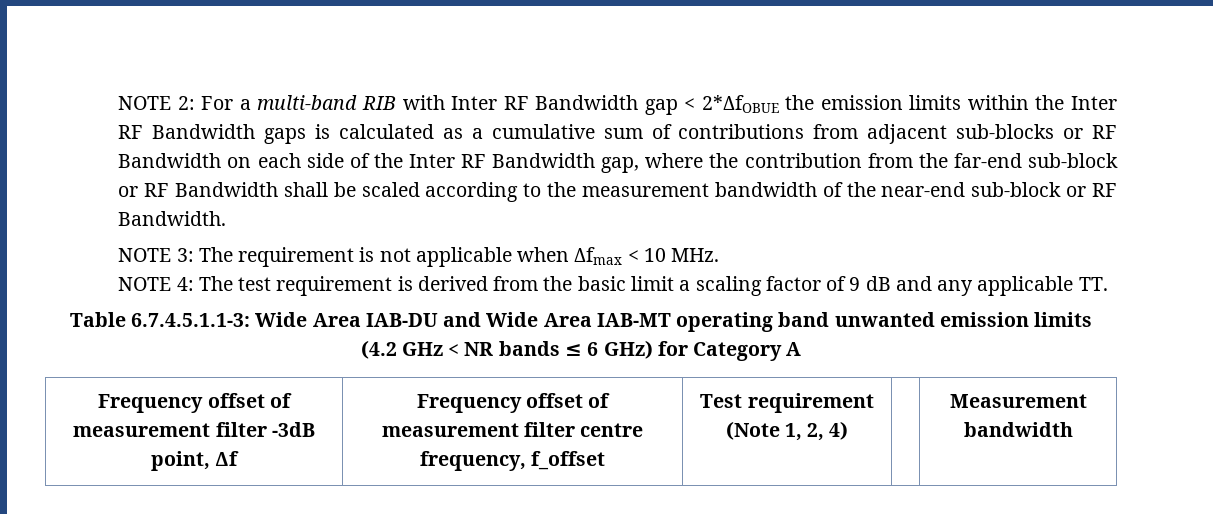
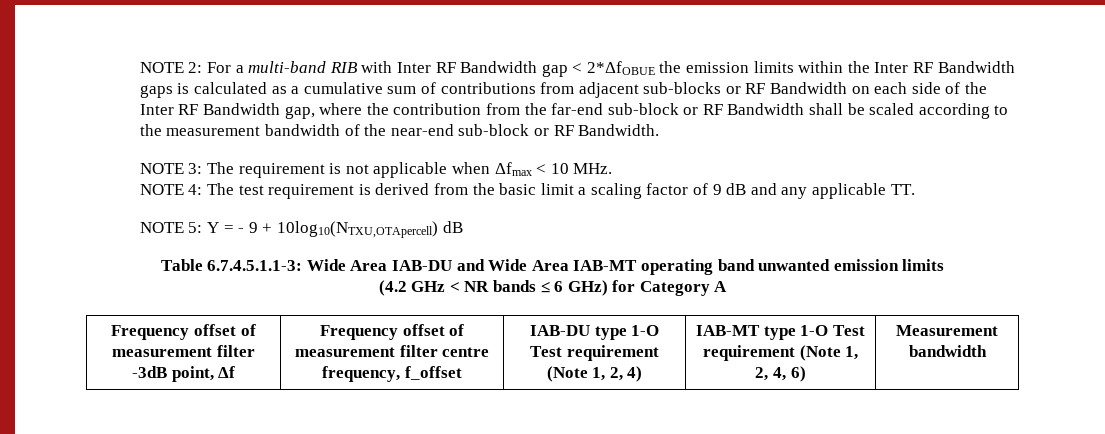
+ NOTE 5: Y = - 9 + 10log10(NTXU,OTApercell) dB
- Frequency offset of measurement filter -3dB point, Δf | Frequency offset of measurement filter centre frequency, f_offset | Test requirement (Note 1, 2, 4) | | Measurement bandwidth
+ Frequency offset of measurement filter -3dB point, Δf | Frequency offset of measurement filter centre frequency, f_offset | IAB-DU type 1-O Test requirement (Note 1, 2, 4) | IAB-MT type 1-O Test requirement (Note 1, 2, 4, 6) | Measurement bandwidth

